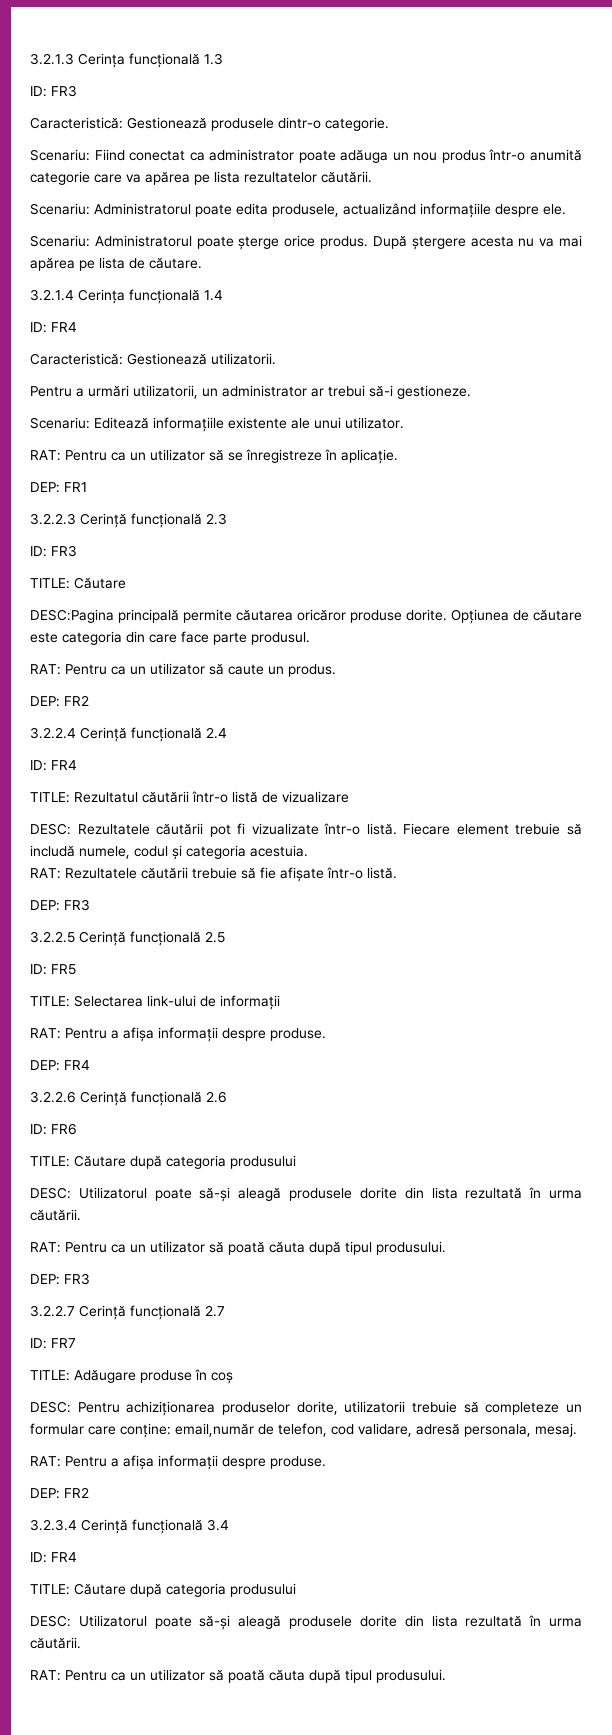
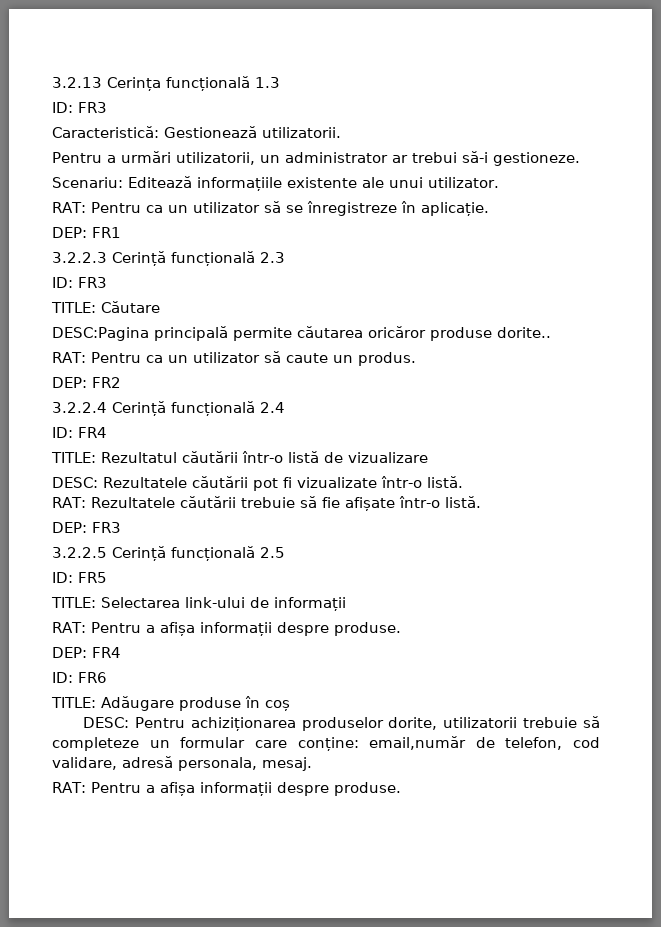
- 3.2.1.3 Cerința funcțională 1.3
+ 3.2.13 Cerința funcțională 1.3
- Caracteristică: Gestionează produsele dintr-o categorie.
- Scenariu: Fiind conectat ca administrator poate adăuga un nou produs într-o anumită categorie care va apărea pe lista rezultatelor căutării.
- Scenariu: Administratorul poate edita produsele, actualizând informațiile despre ele.
- Scenariu: Administratorul poate șterge orice produs. După ștergere acesta nu va mai apărea pe lista de căutare.
- 3.2.1.4 Cerința funcțională 1.4
- ID: FR4
- DESC:Pagina principală permite căutarea oricăror produse dorite. Opțiunea de căutare este categoria din care face parte produsul.
+ DESC:Pagina principală permite căutarea oricăror produse dorite..
- Fiecare element trebuie să includă numele, codul și categoria acestuia.
- 3.2.2.6 Cerință funcțională 2.6
  ID: FR6
- TITLE: Căutare după categoria produsului
- DESC: Utilizatorul poate să-și aleagă produsele dorite din lista rezultată în urma căutării.
- RAT: Pentru ca un utilizator să poată căuta după tipul produsului.
- DEP: FR3
- 3.2.2.7 Cerință funcțională 2.7
- ID: FR7
  DESC: Pentru achiziționarea produselor dorite, utilizatorii trebuie să completeze un formular care conține: email,număr de telefon, cod validare, adresă personala, mesaj.
  RAT: Pentru a afișa informații despre produse.
- DEP: FR2
- 3.2.3.4 Cerință funcțională 3.4
- ID: FR4
- TITLE: Căutare după categoria produsului
- DESC: Utilizatorul poate să-și aleagă produsele dorite din lista rezultată în urma căutării.
- RAT: Pentru ca un utilizator să poată căuta după tipul produsului.

